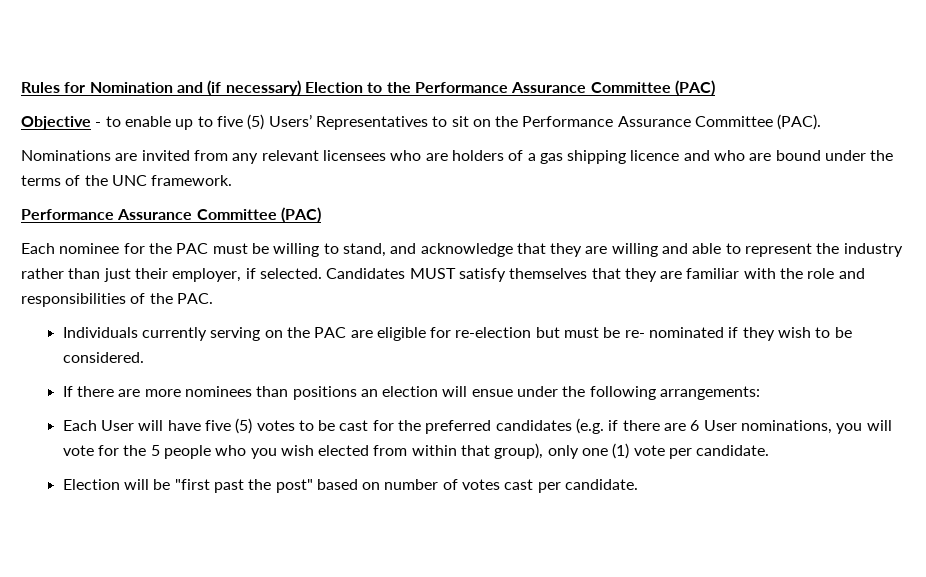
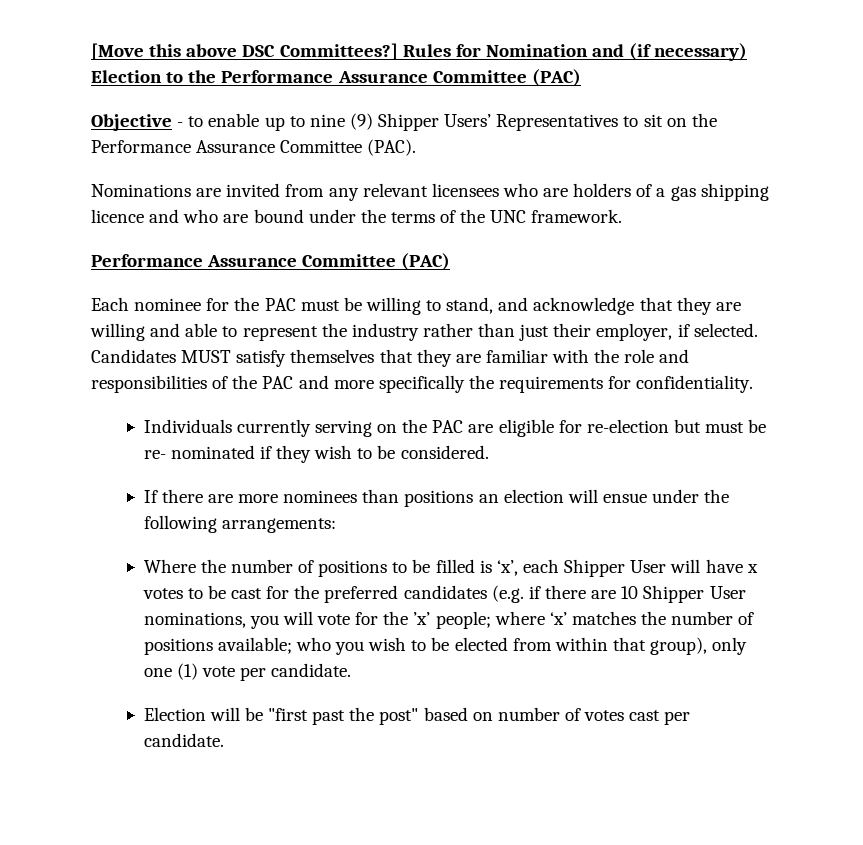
+ [Move this above DSC Committees?]
- Objective - to enable up to five (5) Users’ Representatives to sit on the Performance Assurance Committee (PAC).
+ Objective - to enable up to nine (9) Shipper Users’ Representatives to sit on the Performance Assurance Committee (PAC).
- Candidates MUST satisfy themselves that they are familiar with the role and responsibilities of the PAC.
+ Candidates MUST satisfy themselves that they are familiar with the role and responsibilities of the PAC and more specifically the requirements for confidentiality.
- Each User will have five (5) votes to be cast for the preferred candidates (e.g. if there are 6 User nominations, you will vote for the 5 people who you wish elected from within that group), only one (1) vote per candidate.
+ Where the number of positions to be filled is ‘x’, each Shipper User will have x votes to be cast for the preferred candidates (e.g. if there are 10 Shipper User nominations, you will vote for the ’x’ people; where ‘x’ matches the number of positions available; who you wish to be elected from within that group), only one (1) vote per candidate.

